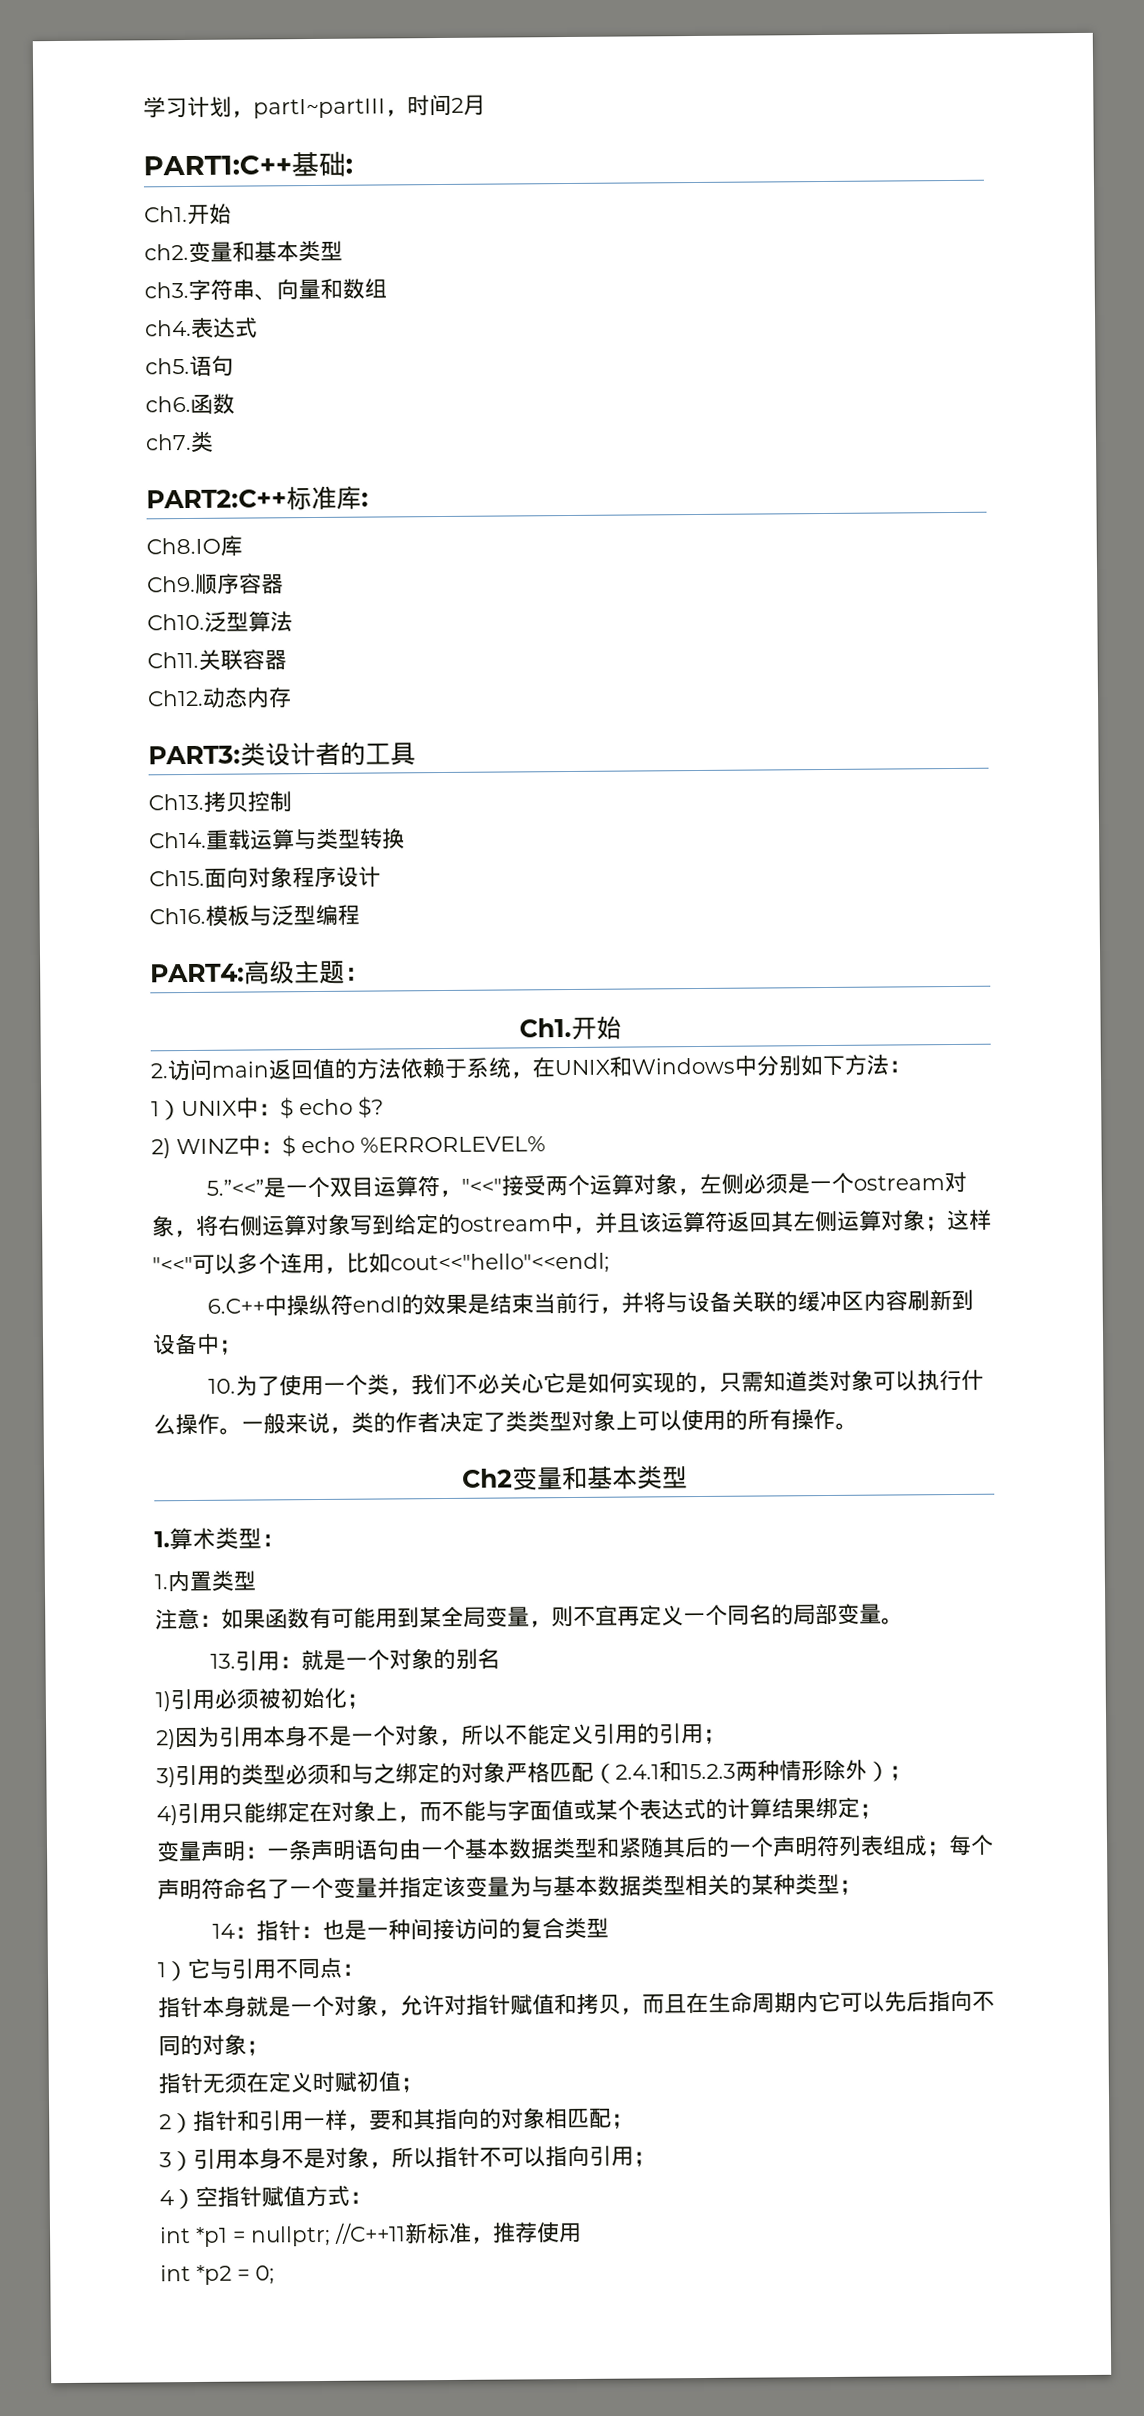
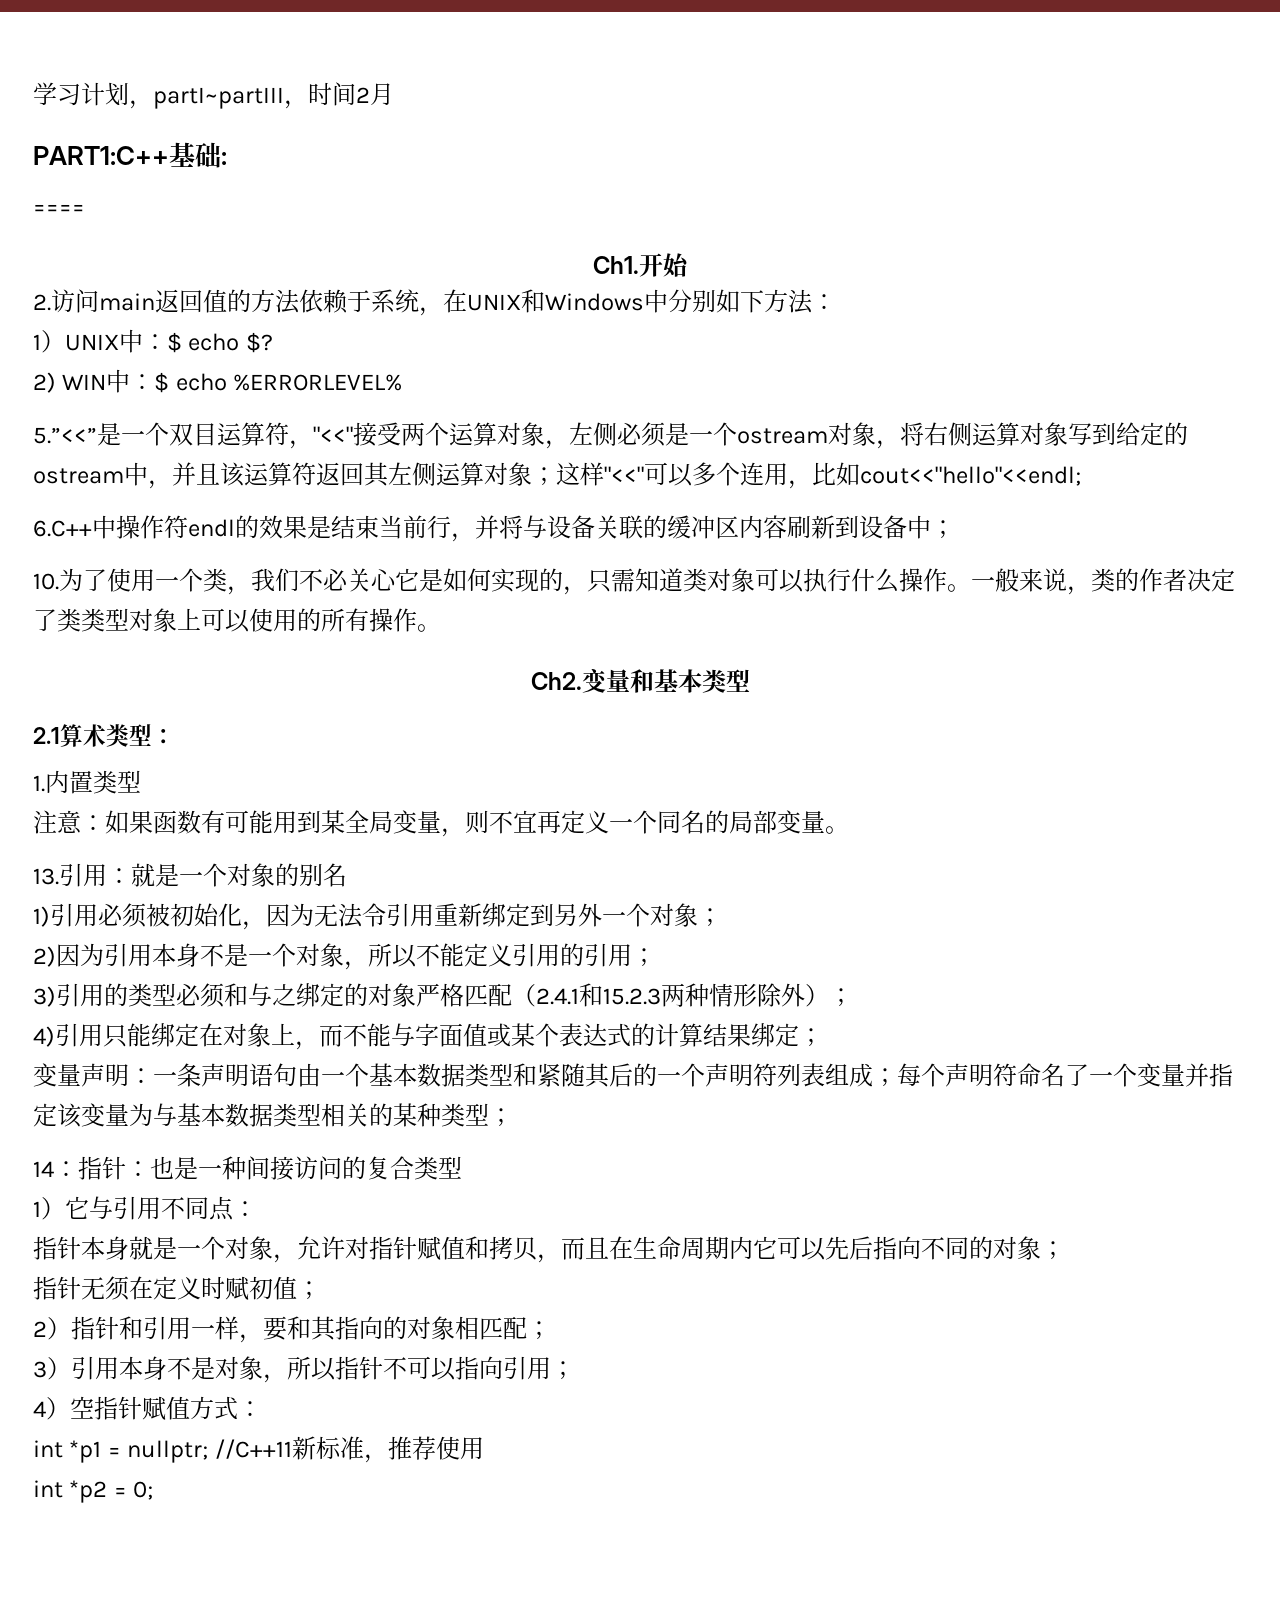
  PART1:C++基础:
- Ch1.开始
- ch2.变量和基本类型
- ch3.字符串、向量和数组
- ch4.表达式
- ch5.语句
- ch6.函数
- ch7.类
- PART2:C++标准库:
- Ch8.IO库
- Ch9.顺序容器
- Ch10.泛型算法
- Ch11.关联容器
- Ch12.动态内存
- PART3:类设计者的工具
- Ch13.拷贝控制
- Ch14.重载运算与类型转换
- Ch15.面向对象程序设计
- Ch16.模板与泛型编程
- PART4:高级主题：
+ ====
- 2) WINZ中：$ echo %ERRORLEVEL%
+ 2) WIN中：$ echo %ERRORLEVEL%
- 6.C++中操纵符endl的效果是结束当前行，并将与设备关联的缓冲区内容刷新到设备中；
+ 6.C++中操作符endl的效果是结束当前行，并将与设备关联的缓冲区内容刷新到设备中；
- Ch2变量和基本类型
- 1.算术类型：
+ Ch2.变量和基本类型
+ 2.1算术类型：
- 1)引用必须被初始化；
+ 1)引用必须被初始化，因为无法令引用重新绑定到另外一个对象；

